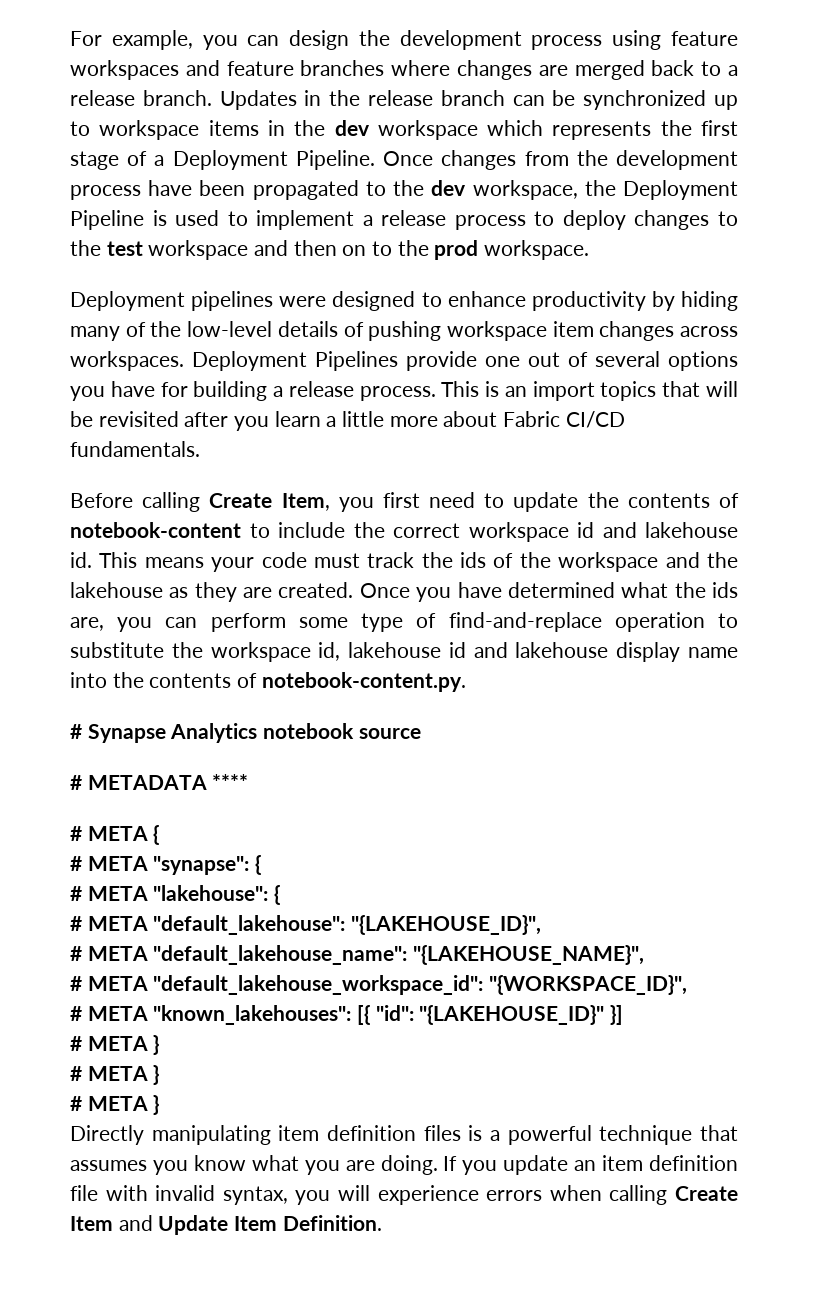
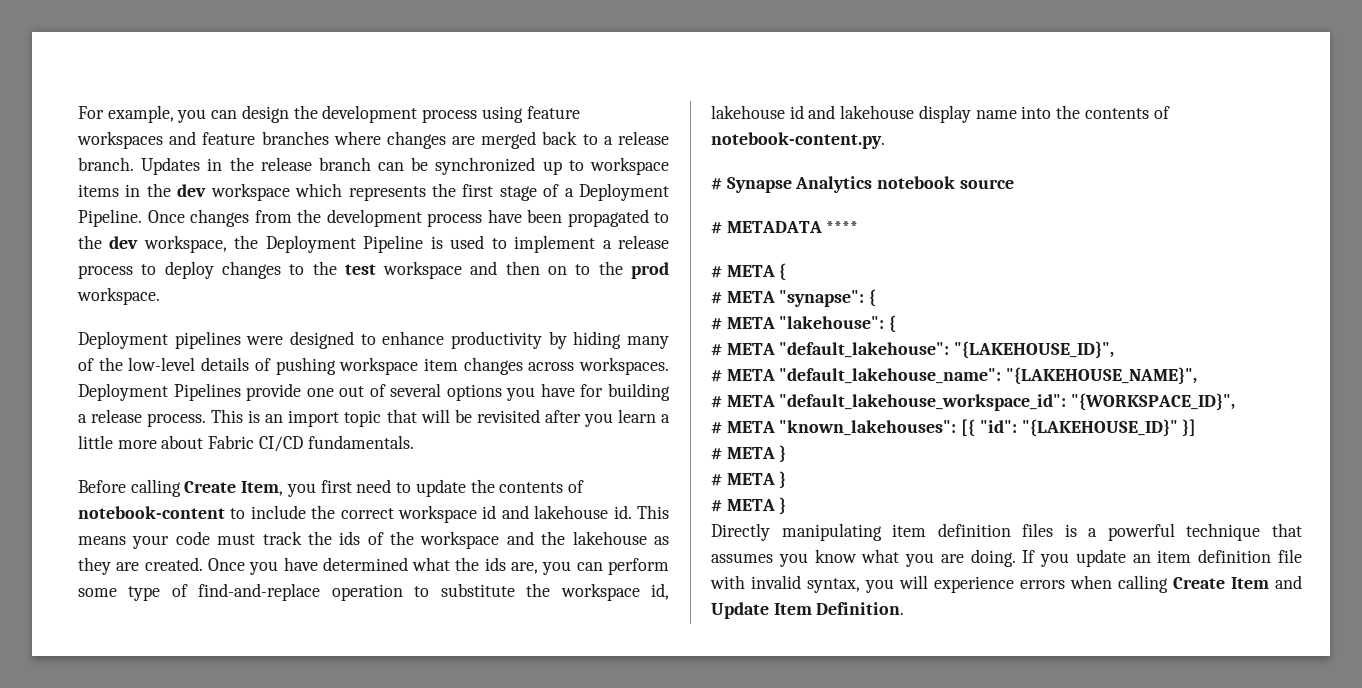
- This is an import topics that will be revisited after you learn a little more about Fabric CI/CD fundamentals.
+ This is an import topic that will be revisited after you learn a little more about Fabric CI/CD fundamentals.

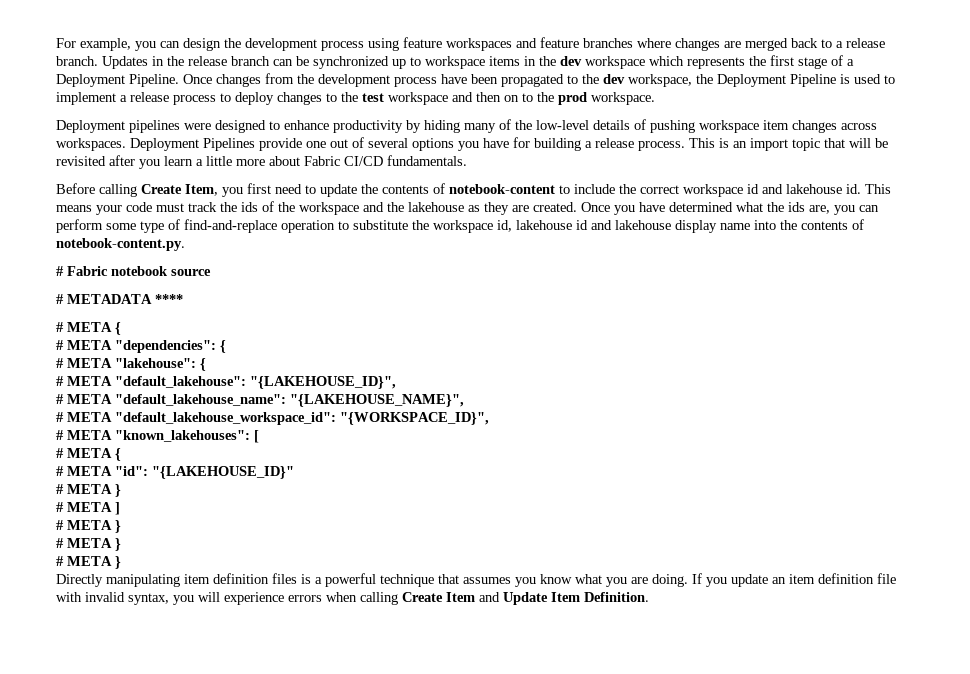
- # Synapse Analytics notebook source
+ # Fabric notebook source
- # META "synapse": {
+ # META "dependencies": {
- # META "known_lakehouses": [{ "id": "{LAKEHOUSE_ID}" }]
+ # META "known_lakehouses": [
+ # META {
+ # META "id": "{LAKEHOUSE_ID}"
+ # META }
+ # META ]

